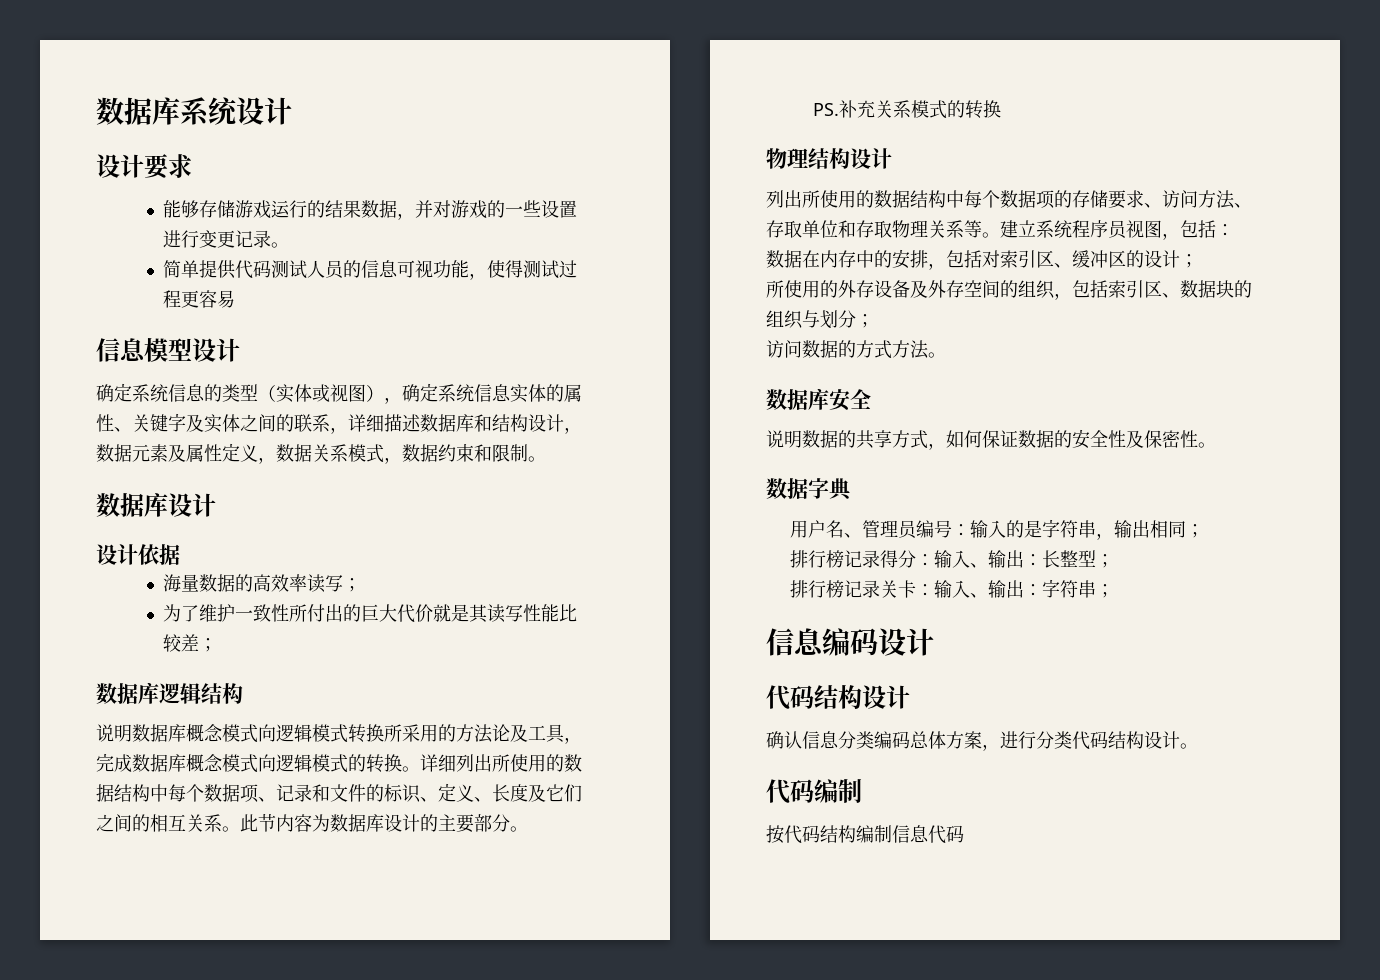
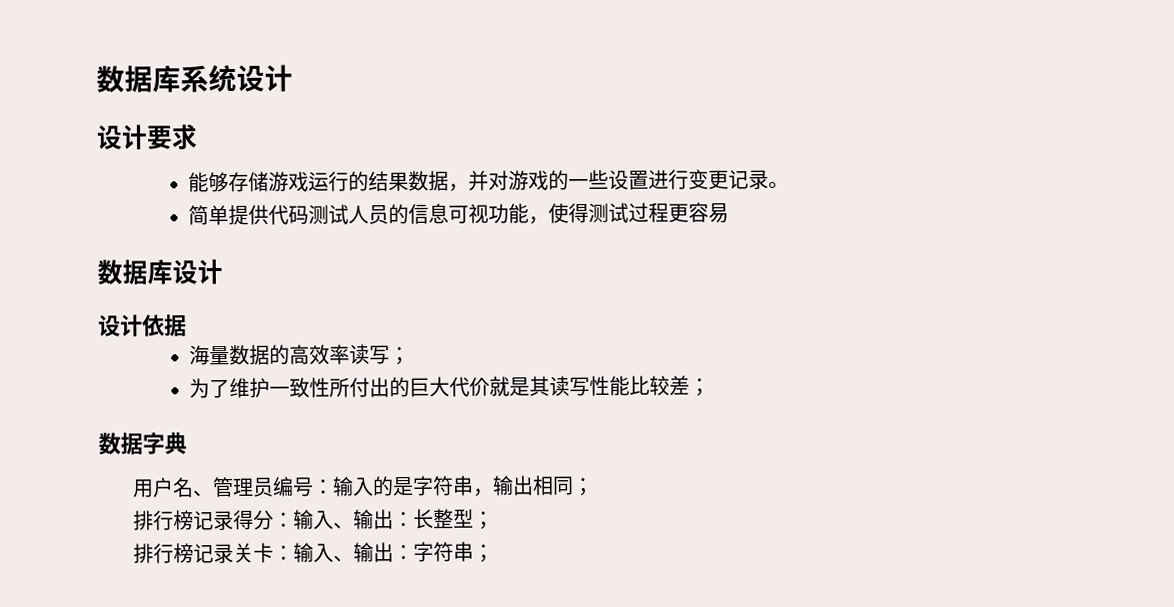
- 信息模型设计
- 确定系统信息的类型（实体或视图），确定系统信息实体的属性、关键字及实体之间的联系，详细描述数据库和结构设计，数据元素及属性定义，数据关系模式，数据约束和限制。
- 数据库逻辑结构
- 说明数据库概念模式向逻辑模式转换所采用的方法论及工具，完成数据库概念模式向逻辑模式的转换。详细列出所使用的数据结构中每个数据项、记录和文件的标识、定义、长度及它们之间的相互关系。此节内容为数据库设计的主要部分。
- PS.补充关系模式的转换
- 物理结构设计
- 列出所使用的数据结构中每个数据项的存储要求、访问方法、存取单位和存取物理关系等。建立系统程序员视图，包括：
- 数据在内存中的安排，包括对索引区、缓冲区的设计；
- 所使用的外存设备及外存空间的组织，包括索引区、数据块的组织与划分；
- 访问数据的方式方法。
- 数据库安全
- 说明数据的共享方式，如何保证数据的安全性及保密性。
- 信息编码设计
- 代码结构设计
- 确认信息分类编码总体方案，进行分类代码结构设计。
- 代码编制
- 按代码结构编制信息代码

